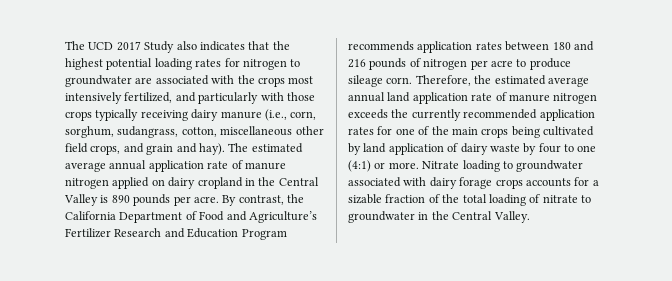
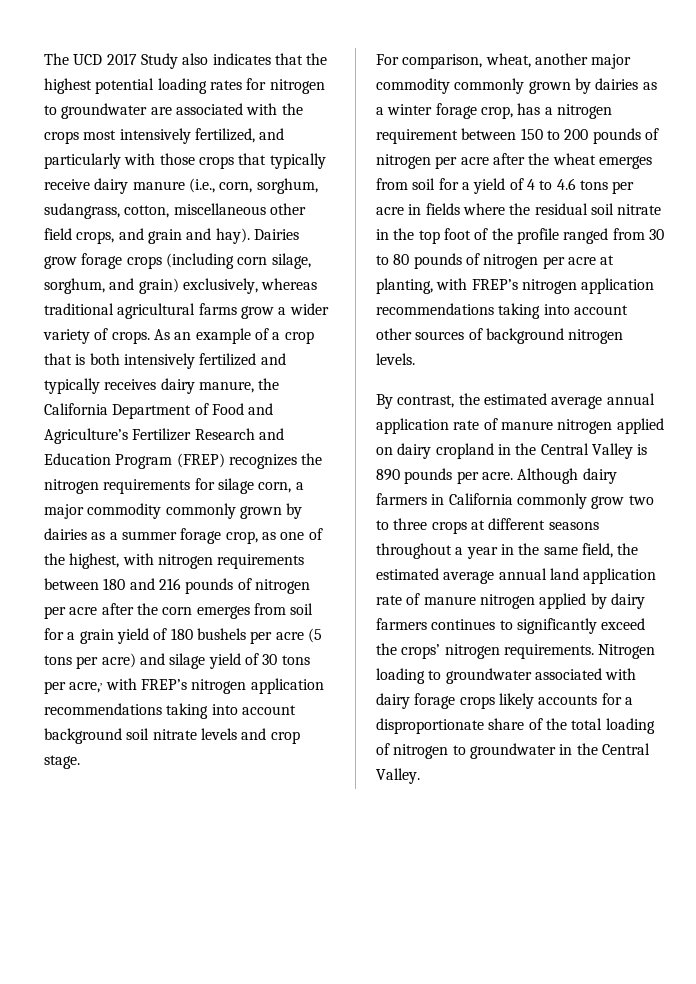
- The UCD 2017 Study also indicates that the highest potential loading rates for nitrogen to groundwater are associated with the crops most intensively fertilized, and particularly with those crops typically receiving dairy manure (i.e., corn, sorghum, sudangrass, cotton, miscellaneous other field crops, and grain and hay).
+ The UCD 2017 Study also indicates that the highest potential loading rates for nitrogen to groundwater are associated with the crops most intensively fertilized, and particularly with those crops that typically receive dairy manure (i.e., corn, sorghum, sudangrass, cotton, miscellaneous other field crops, and grain and hay).
- The estimated average annual application rate of manure nitrogen applied on dairy cropland in the Central Valley is 890 pounds per acre.
+ Dairies grow forage crops (including corn silage, sorghum, and grain) exclusively, whereas traditional agricultural farms grow a wider variety of crops. As an example of a crop that is both intensively fertilized and typically receives dairy manure, the California Department of Food and Agriculture’s Fertilizer Research and Education Program (FREP) recognizes the nitrogen requirements for silage corn, a major commodity commonly grown by dairies as a summer forage crop, as one of the highest, with nitrogen requirements between 180 and 216 pounds of nitrogen per acre after the corn emerges from soil for a grain yield of 180 bushels per acre (5 tons per acre) and silage yield of 30 tons per acre,, with FREP’s nitrogen application recommendations taking into account background soil nitrate levels and crop stage.
+ For comparison, wheat, another major commodity commonly grown by dairies as a winter forage crop, has a nitrogen requirement between 150 to 200 pounds of nitrogen per acre after the wheat emerges from soil for a yield of 4 to 4.6 tons per acre in fields where the residual soil nitrate in the top foot of the profile ranged from 30 to 80 pounds of nitrogen per acre at planting, with FREP’s nitrogen application recommendations taking into account other sources of background nitrogen levels.
+ By contrast, the estimated average annual application rate of manure nitrogen applied on dairy cropland in the Central Valley is 890 pounds per acre.
- By contrast, the California Department of Food and Agriculture’s Fertilizer Research and Education Program recommends application rates between 180 and 216 pounds of nitrogen per acre to produce sileage corn. Therefore, the estimated average annual land application rate of manure nitrogen exceeds the currently recommended application rates for one of the main crops being cultivated by land application of dairy waste by four to one (4:1) or more. Nitrate loading to groundwater associated with dairy forage crops accounts for a sizable fraction of the total loading of nitrate to groundwater in the Central Valley.
+ Although dairy farmers in California commonly grow two to three crops at different seasons throughout a year in the same field, the estimated average annual land application rate of manure nitrogen applied by dairy farmers continues to significantly exceed the crops’ nitrogen requirements. Nitrogen loading to groundwater associated with dairy forage crops likely accounts for a disproportionate share of the total loading of nitrogen to groundwater in the Central Valley.

